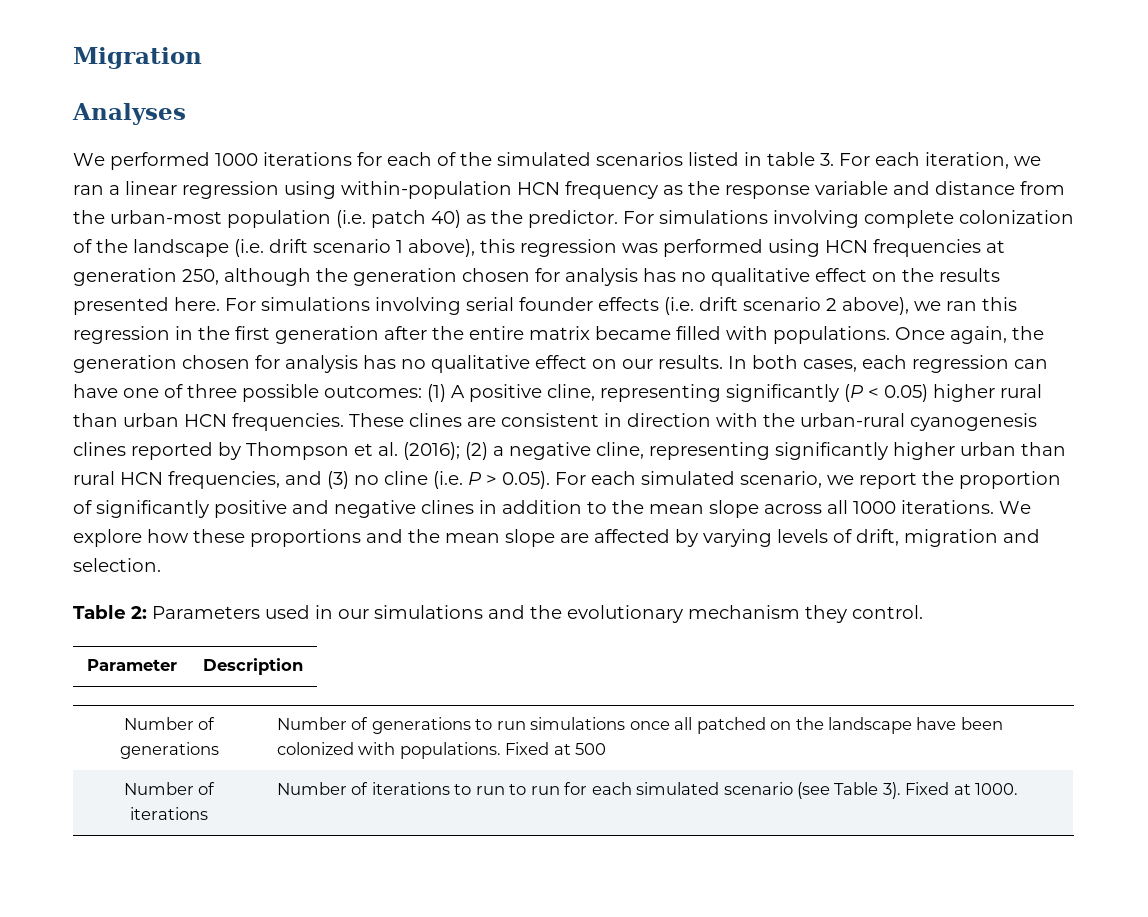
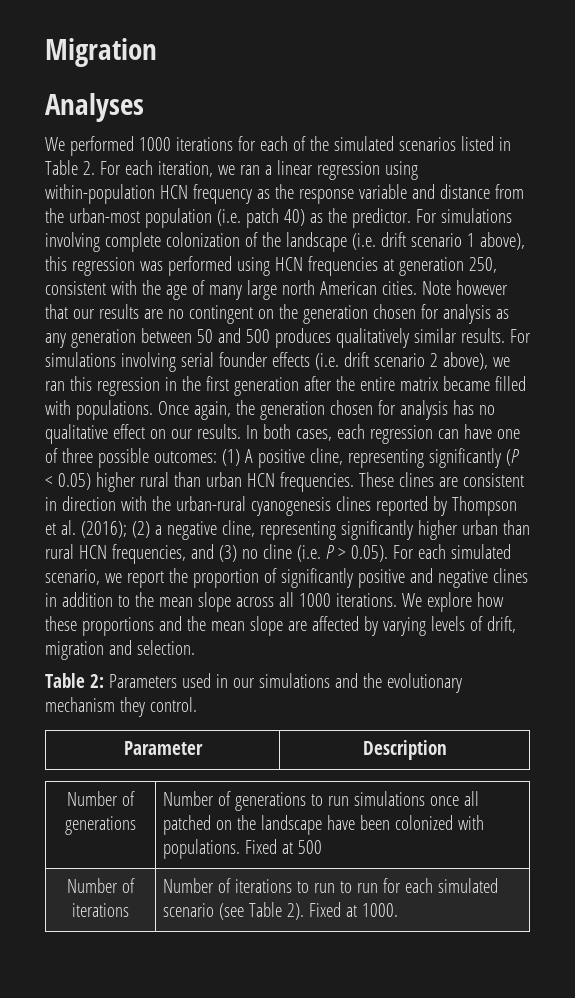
- We performed 1000 iterations for each of the simulated scenarios listed in table 3. For each iteration, we ran a linear regression using within-population HCN frequency as the response variable and distance from the urban-most population (i.e. patch 40) as the predictor.
+ We performed 1000 iterations for each of the simulated scenarios listed in Table 2. For each iteration, we ran a linear regression using within-population HCN frequency as the response variable and distance from the urban-most population (i.e. patch 40) as the predictor.
- For simulations involving complete colonization of the landscape (i.e. drift scenario 1 above), this regression was performed using HCN frequencies at generation 250, although the generation chosen for analysis has no qualitative effect on the results presented here.
+ For simulations involving complete colonization of the landscape (i.e. drift scenario 1 above), this regression was performed using HCN frequencies at generation 250, consistent with the age of many large north American cities. Note however that our results are no contingent on the generation chosen for analysis as any generation between 50 and 500 produces qualitatively similar results.
- Number of iterations | Number of iterations to run to run for each simulated scenario (see Table 3). Fixed at 1000.
+ Number of iterations | Number of iterations to run to run for each simulated scenario (see Table 2). Fixed at 1000.

